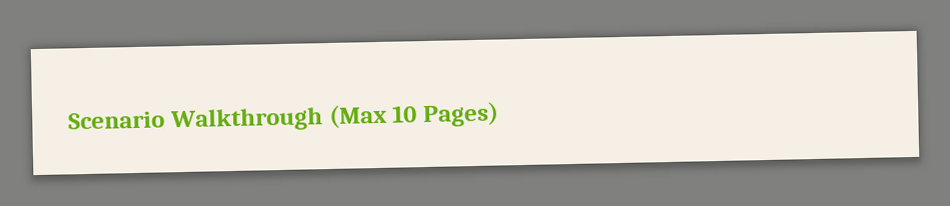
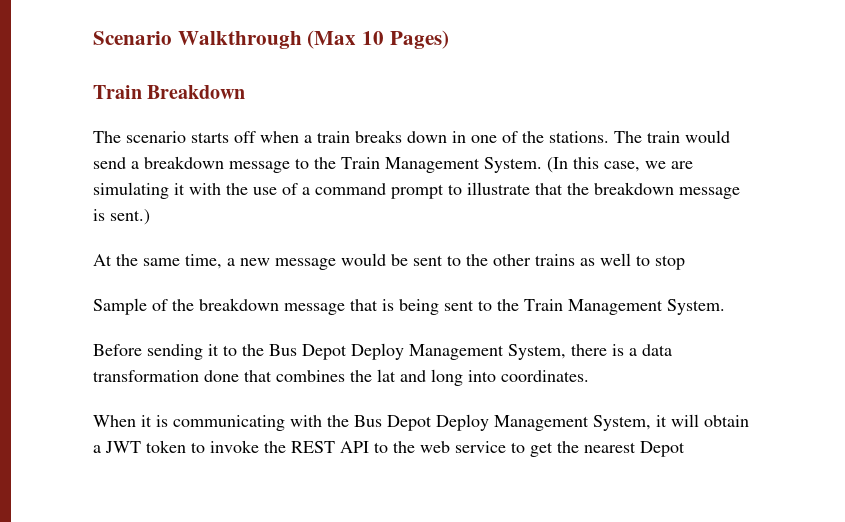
+ Train Breakdown
+ The scenario starts off when a train breaks down in one of the stations. The train would send a breakdown message to the Train Management System. (In this case, we are simulating it with the use of a command prompt to illustrate that the breakdown message is sent.)
+ At the same time, a new message would be sent to the other trains as well to stop
+ Sample of the breakdown message that is being sent to the Train Management System.
+ Before sending it to the Bus Depot Deploy Management System, there is a data transformation done that combines the lat and long into coordinates.
+ When it is communicating with the Bus Depot Deploy Management System, it will obtain a JWT token to invoke the REST API to the web service to get the nearest Depot

